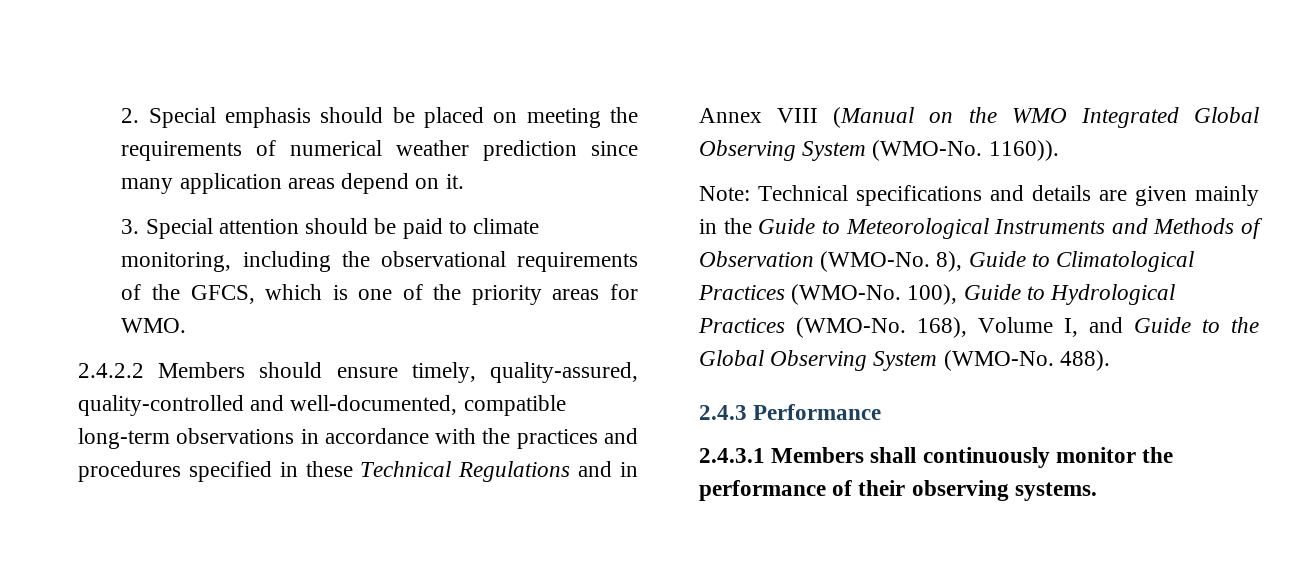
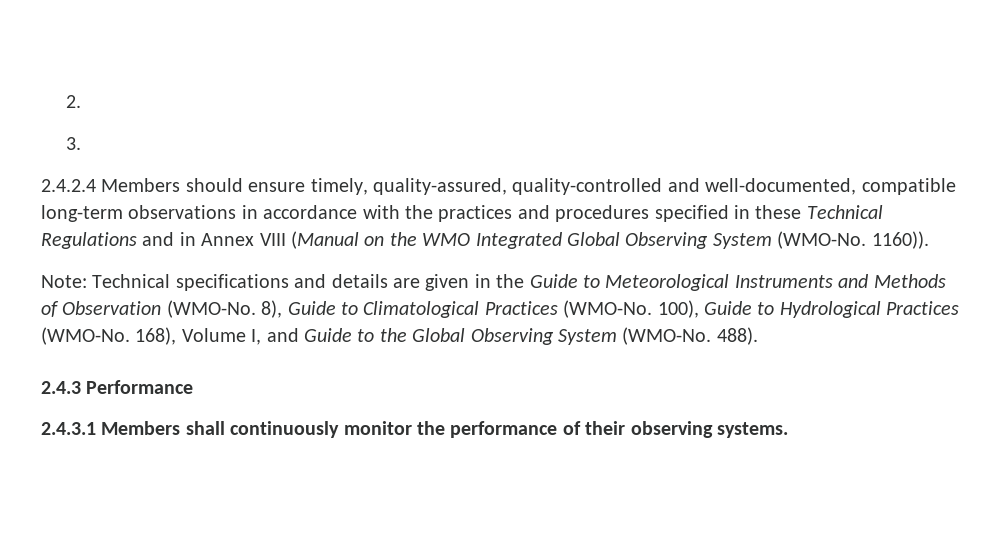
- 2. Special emphasis should be placed on meeting the requirements of numerical weather prediction since many application areas depend on it.
- 3. Special attention should be paid to climate monitoring, including the observational requirements of the GFCS, which is one of the priority areas for WMO.
- 2.4.2.2 Members should ensure timely, quality-assured, quality-controlled and well-documented, compatible long-term observations in accordance with the practices and procedures specified in these Technical Regulations and in Annex VIII (Manual on the WMO Integrated Global Observing System (WMO-No.
+ 2.
+ 3.
+ 2.4.2.4 Members should ensure timely, quality-assured, quality-controlled and well-documented, compatible long-term observations in accordance with the practices and procedures specified in these Technical Regulations and in Annex VIII (Manual on the WMO Integrated Global Observing System (WMO-No.
- Note: Technical specifications and details are given mainly in the Guide to Meteorological Instruments and Methods of Observation (WMO-No.
+ Note: Technical specifications and details are given in the Guide to Meteorological Instruments and Methods of Observation (WMO-No.

